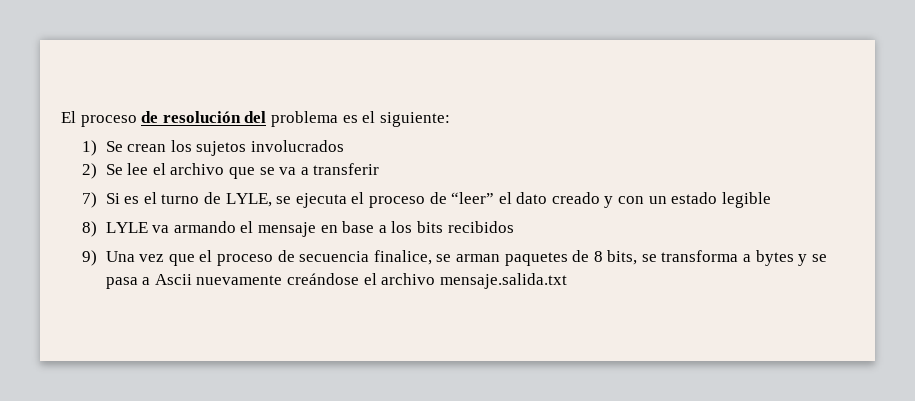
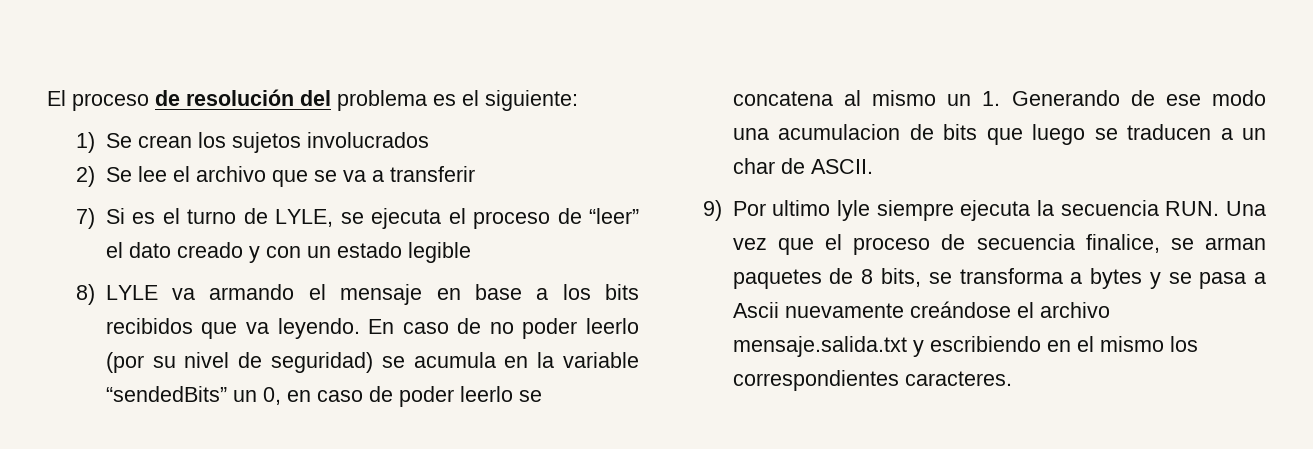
- 8) LYLE va armando el mensaje en base a los bits recibidos
- 9) Una vez que el proceso de secuencia finalice, se arman paquetes de 8 bits, se transforma a bytes y se pasa a Ascii nuevamente creándose el archivo mensaje.salida.txt
+ 8) LYLE va armando el mensaje en base a los bits recibidos que va leyendo. En caso de no poder leerlo (por su nivel de seguridad) se acumula en la variable “sendedBits” un 0, en caso de poder leerlo se concatena al mismo un 1. Generando de ese modo una acumulacion de bits que luego se traducen a un char de ASCII.
+ 9) Por ultimo lyle siempre ejecuta la secuencia RUN. Una vez que el proceso de secuencia finalice, se arman paquetes de 8 bits, se transforma a bytes y se pasa a Ascii nuevamente creándose el archivo mensaje.salida.txt y escribiendo en el mismo los correspondientes caracteres.

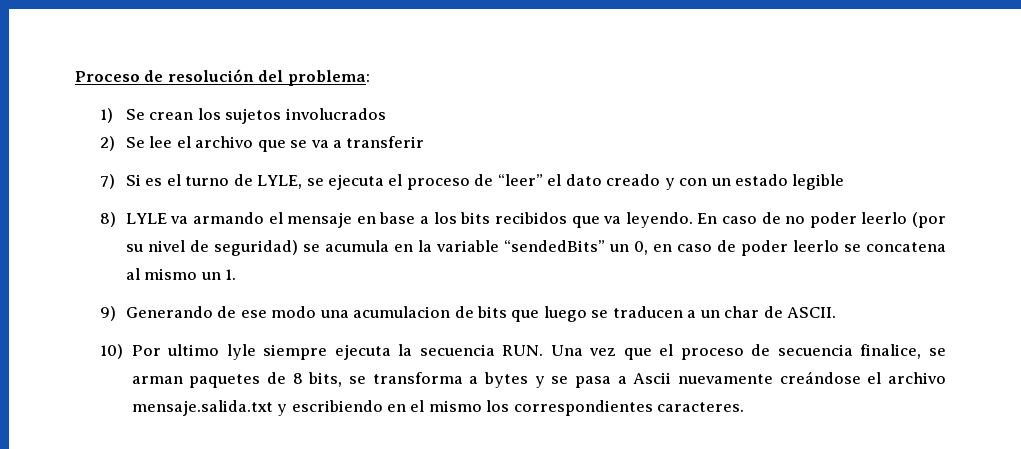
- El proceso de resolución del problema es el siguiente:
+ Proceso de resolución del problema:
- En caso de no poder leerlo (por su nivel de seguridad) se acumula en la variable “sendedBits” un 0, en caso de poder leerlo se concatena al mismo un 1. Generando de ese modo una acumulacion de bits que luego se traducen a un char de ASCII.
+ En caso de no poder leerlo (por su nivel de seguridad) se acumula en la variable “sendedBits” un 0, en caso de poder leerlo se concatena al mismo un 1.
+ 9) Generando de ese modo una acumulacion de bits que luego se traducen a un char de ASCII.
- 9) Por ultimo lyle siempre ejecuta la secuencia RUN. Una vez que el proceso de secuencia finalice, se arman paquetes de 8 bits, se transforma a bytes y se pasa a Ascii nuevamente creándose el archivo mensaje.salida.txt y escribiendo en el mismo los correspondientes caracteres.
+ 10) Por ultimo lyle siempre ejecuta la secuencia RUN. Una vez que el proceso de secuencia finalice, se arman paquetes de 8 bits, se transforma a bytes y se pasa a Ascii nuevamente creándose el archivo mensaje.salida.txt y escribiendo en el mismo los correspondientes caracteres.

